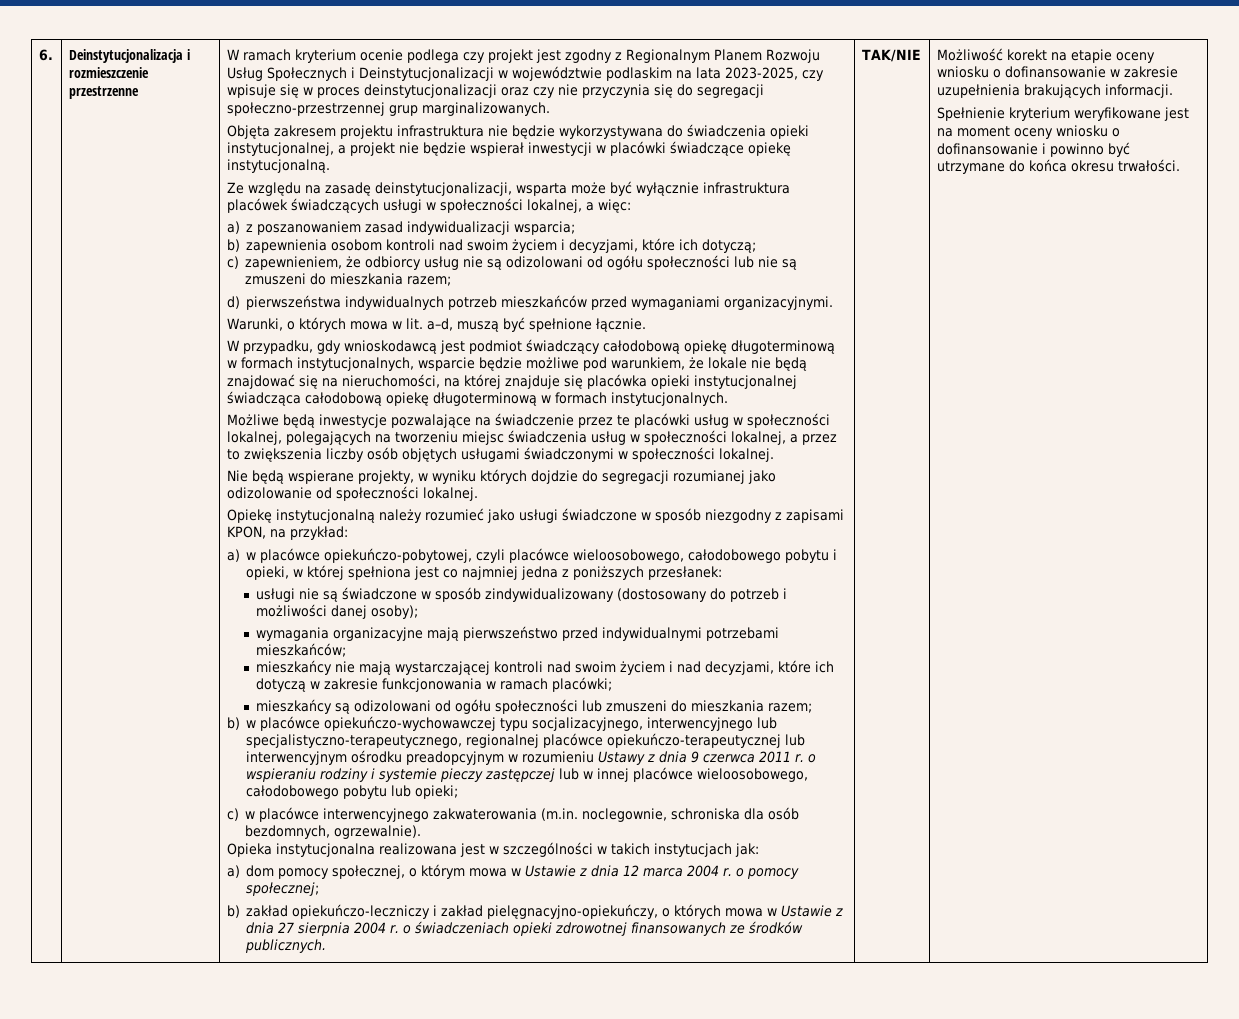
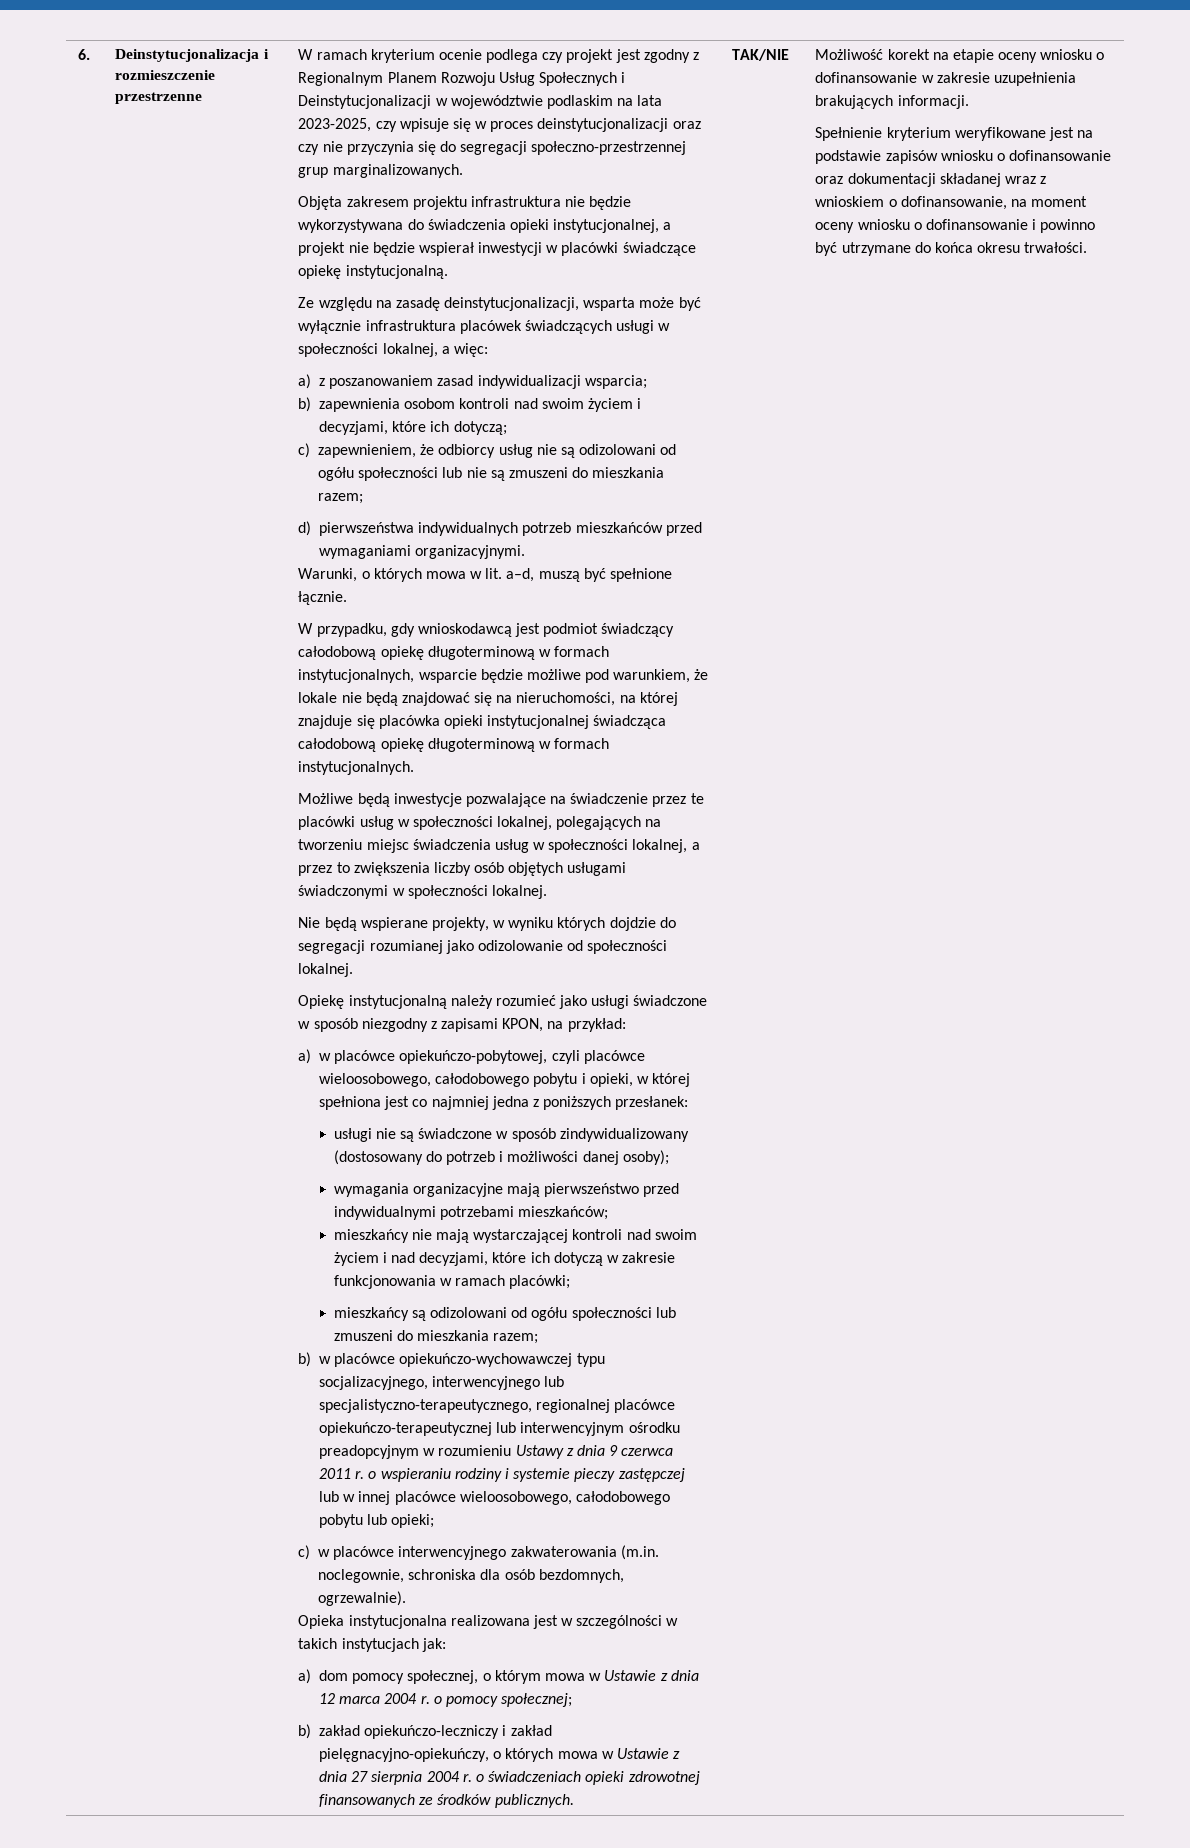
- Spełnienie kryterium weryfikowane jest na moment oceny wniosku o dofinansowanie i powinno być utrzymane do końca okresu trwałości.
+ Spełnienie kryterium weryfikowane jest na podstawie zapisów wniosku o dofinansowanie oraz dokumentacji składanej wraz z wnioskiem o dofinansowanie, na moment oceny wniosku o dofinansowanie i powinno być utrzymane do końca okresu trwałości.

